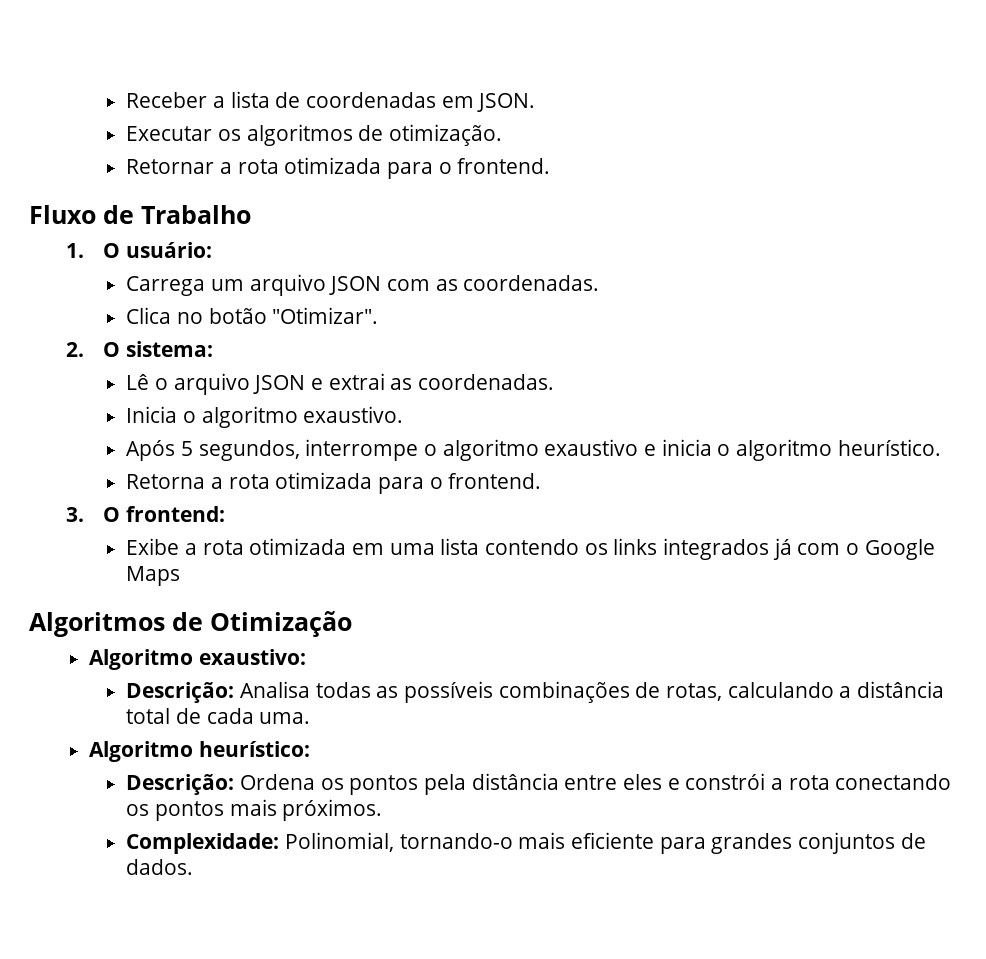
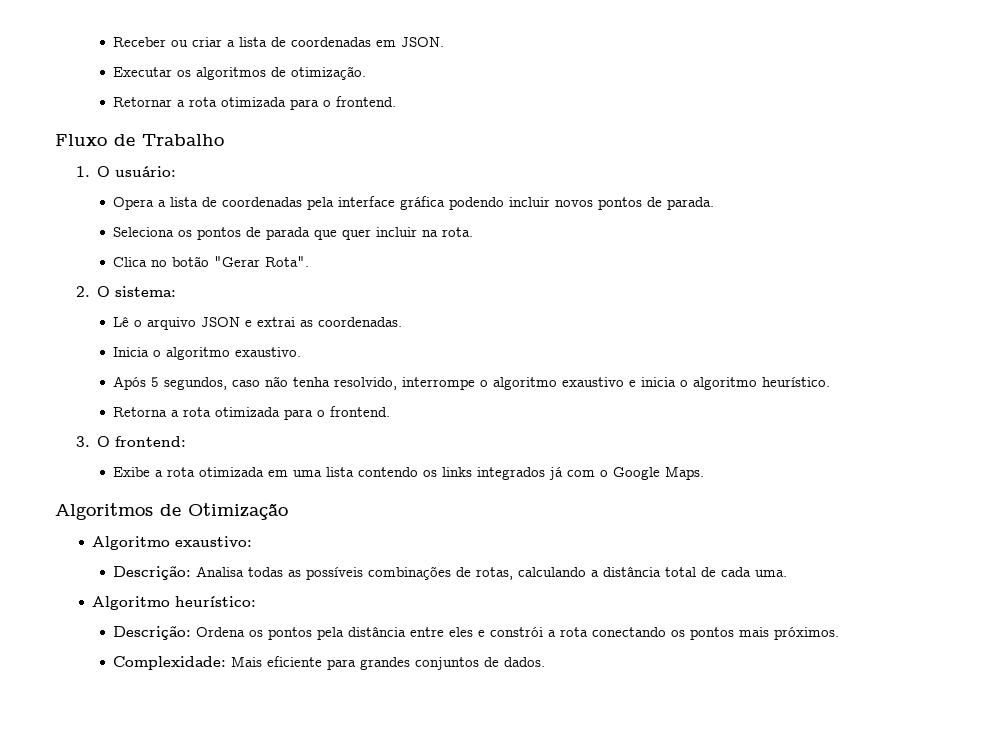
- Receber a lista de coordenadas em JSON.
+ Receber ou criar a lista de coordenadas em JSON.
- Carrega um arquivo JSON com as coordenadas.
+ Opera a lista de coordenadas pela interface gráfica podendo incluir novos pontos de parada.
+ Seleciona os pontos de parada que quer incluir na rota.
- Clica no botão "Otimizar".
+ Clica no botão "Gerar Rota".
- Após 5 segundos, interrompe o algoritmo exaustivo e inicia o algoritmo heurístico.
+ Após 5 segundos, caso não tenha resolvido, interrompe o algoritmo exaustivo e inicia o algoritmo heurístico.
- Exibe a rota otimizada em uma lista contendo os links integrados já com o Google Maps
+ Exibe a rota otimizada em uma lista contendo os links integrados já com o Google Maps.
- Complexidade: Polinomial, tornando-o mais eficiente para grandes conjuntos de dados.
+ Complexidade: Mais eficiente para grandes conjuntos de dados.

